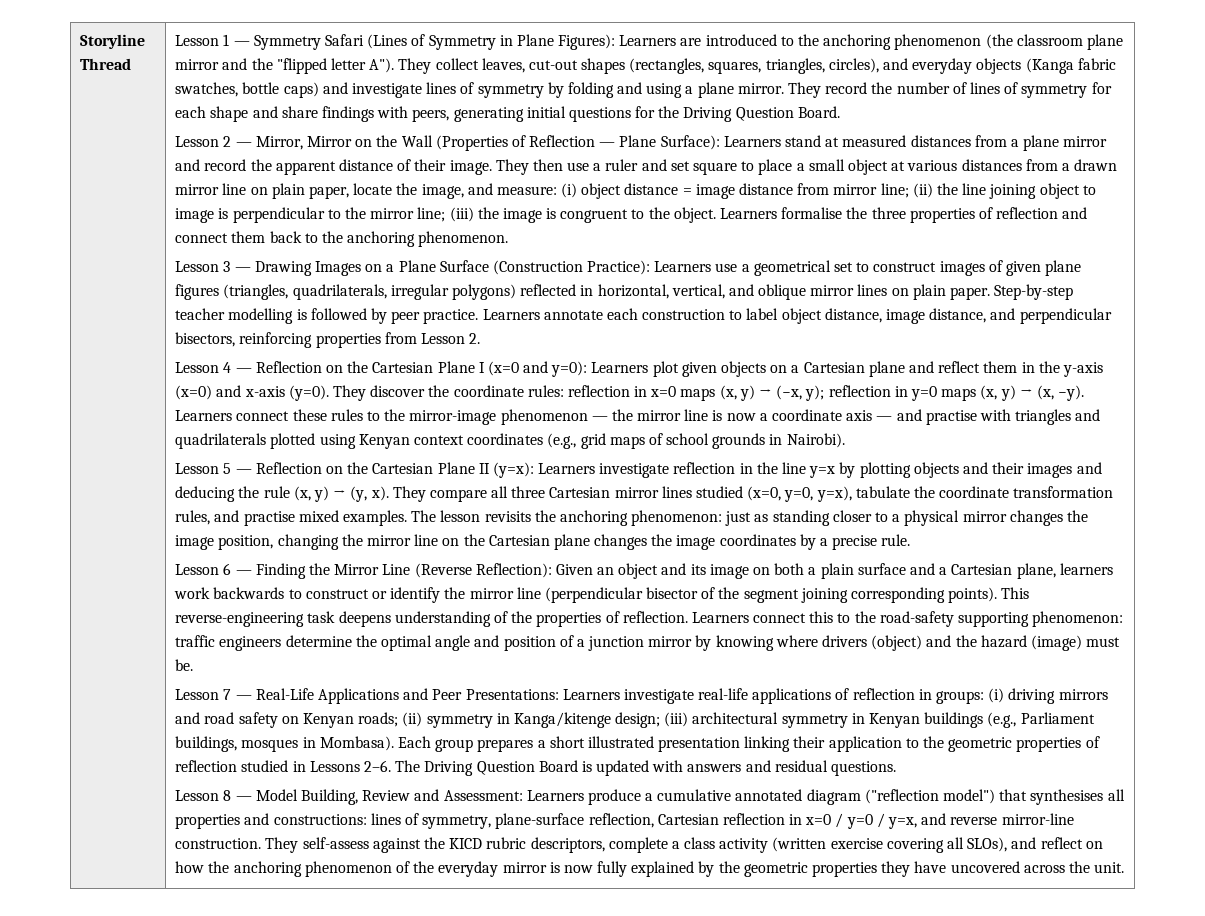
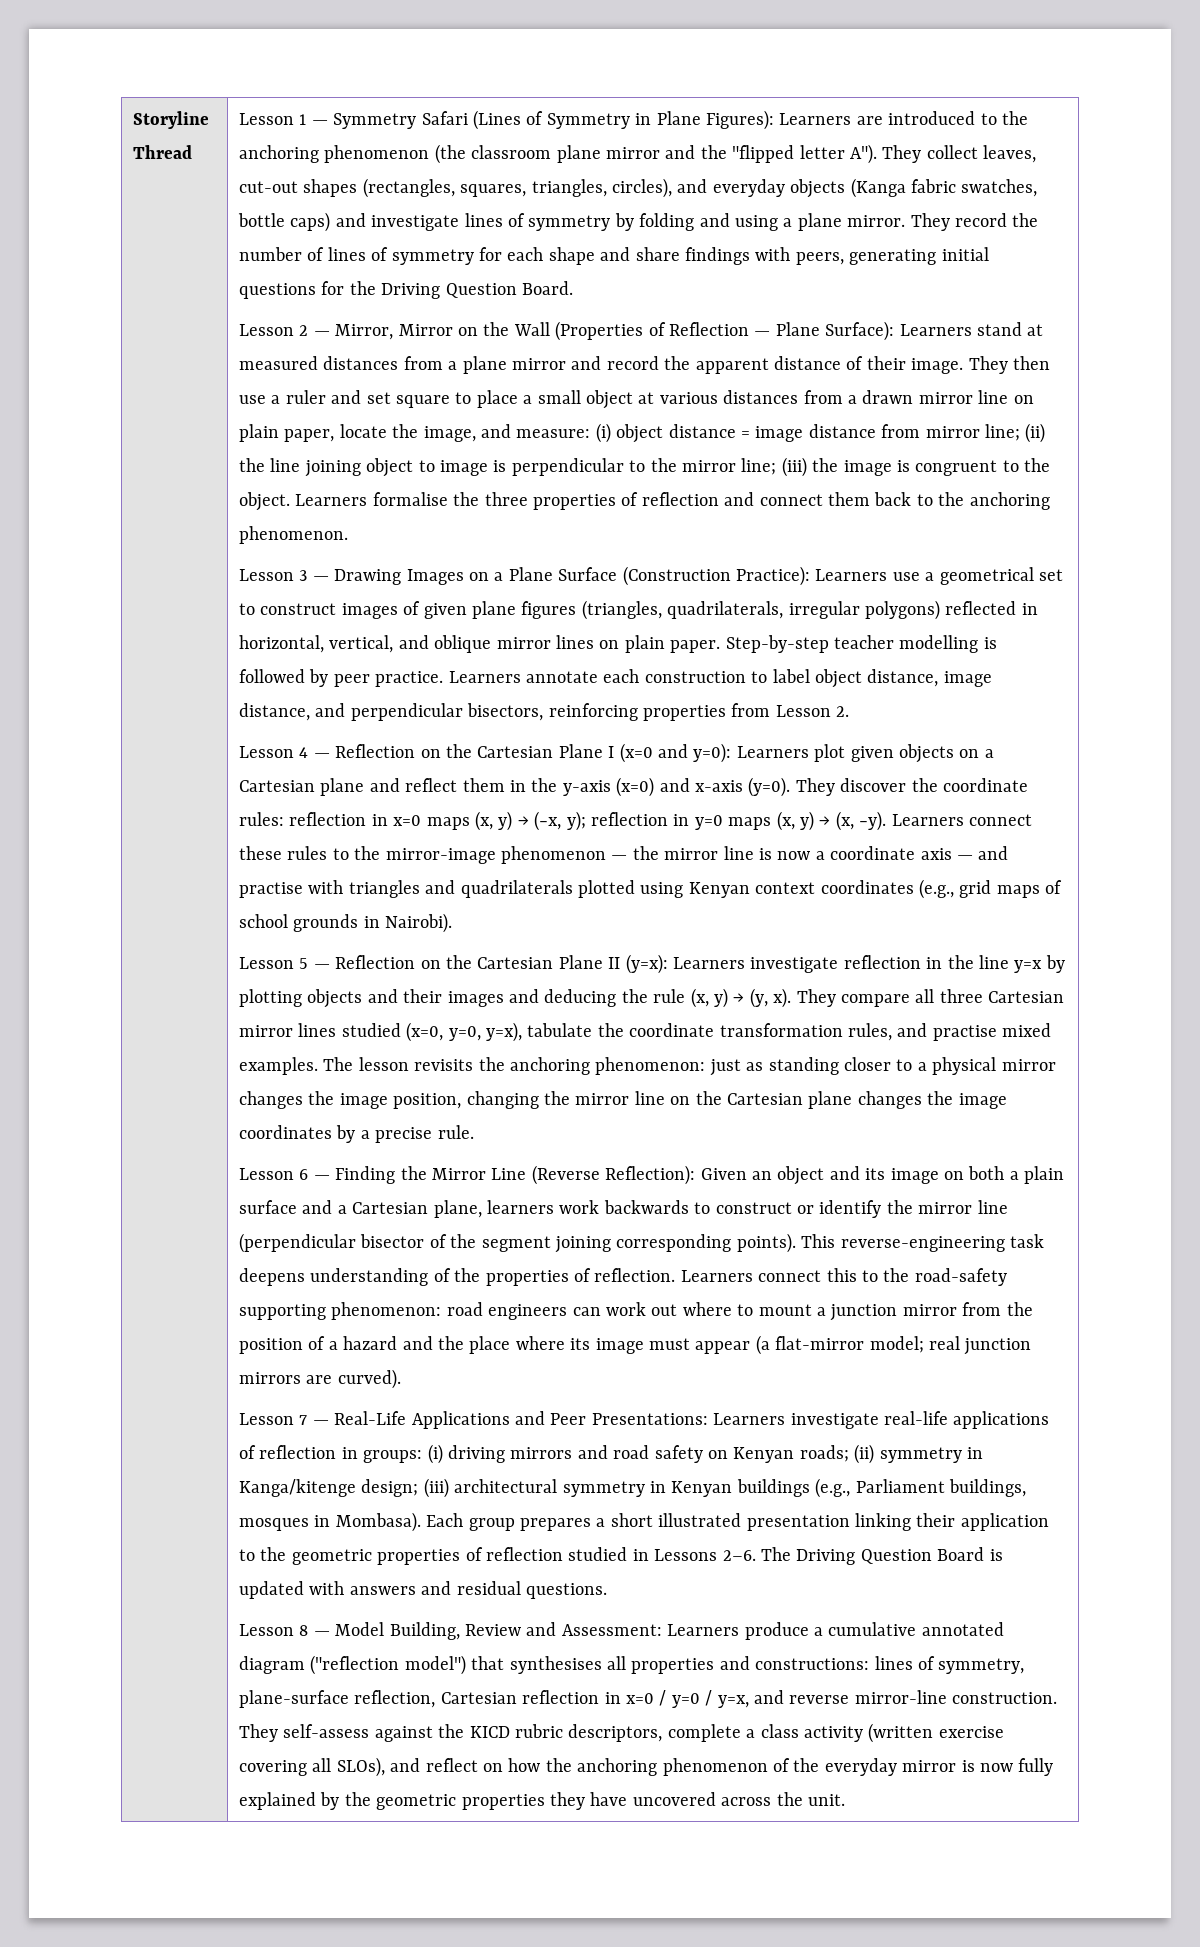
- Learners connect this to the road-safety supporting phenomenon: traffic engineers determine the optimal angle and position of a junction mirror by knowing where drivers (object) and the hazard (image) must be.
+ Learners connect this to the road-safety supporting phenomenon: road engineers can work out where to mount a junction mirror from the position of a hazard and the place where its image must appear (a flat-mirror model; real junction mirrors are curved).

